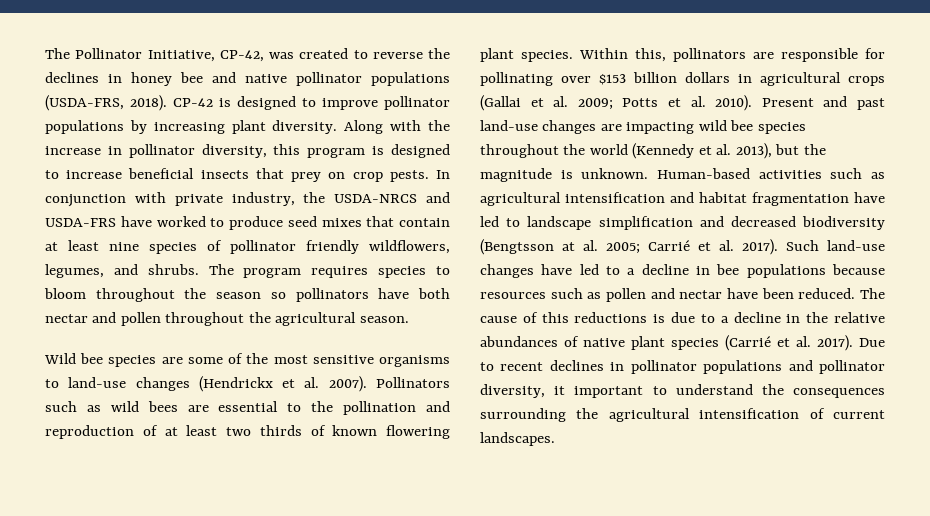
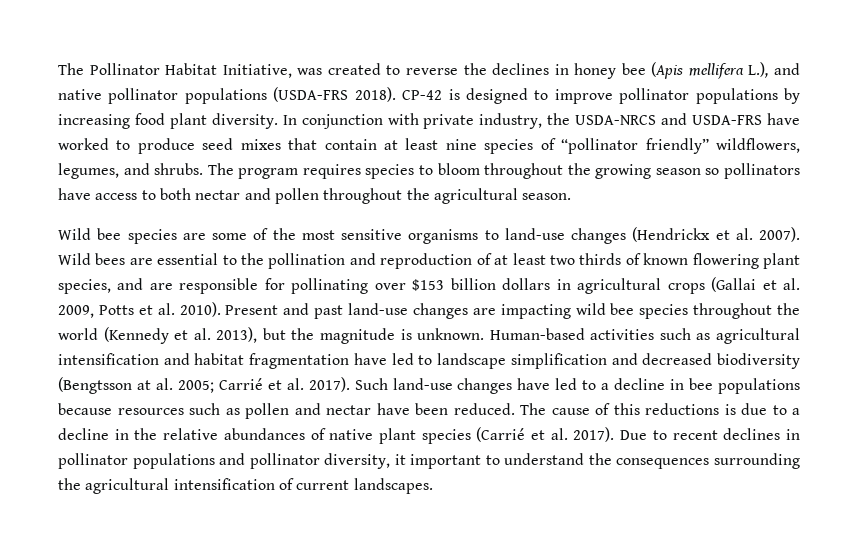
- The Pollinator Initiative, CP-42, was created to reverse the declines in honey bee and native pollinator populations (USDA-FRS, 2018).
+ The Pollinator Habitat Initiative, was created to reverse the declines in honey bee (Apis mellifera L.), and native pollinator populations (USDA-FRS 2018).
- CP-42 is designed to improve pollinator populations by increasing plant diversity.
+ CP-42 is designed to improve pollinator populations by increasing food plant diversity.
- Along with the increase in pollinator diversity, this program is designed to increase beneficial insects that prey on crop pests.
- In conjunction with private industry, the USDA-NRCS and USDA-FRS have worked to produce seed mixes that contain at least nine species of pollinator friendly wildflowers, legumes, and shrubs.
+ In conjunction with private industry, the USDA-NRCS and USDA-FRS have worked to produce seed mixes that contain at least nine species of “pollinator friendly” wildflowers, legumes, and shrubs.
- The program requires species to bloom throughout the season so pollinators have both nectar and pollen throughout the agricultural season.
+ The program requires species to bloom throughout the growing season so pollinators have access to both nectar and pollen throughout the agricultural season.
- Pollinators such as wild bees are essential to the pollination and reproduction of at least two thirds of known flowering plant species. Within this, pollinators are responsible for pollinating over $153 billion dollars in agricultural crops (Gallai et al. 2009; Potts et al. 2010).
+ Wild bees are essential to the pollination and reproduction of at least two thirds of known flowering plant species, and are responsible for pollinating over $153 billion dollars in agricultural crops (Gallai et al. 2009, Potts et al. 2010).

